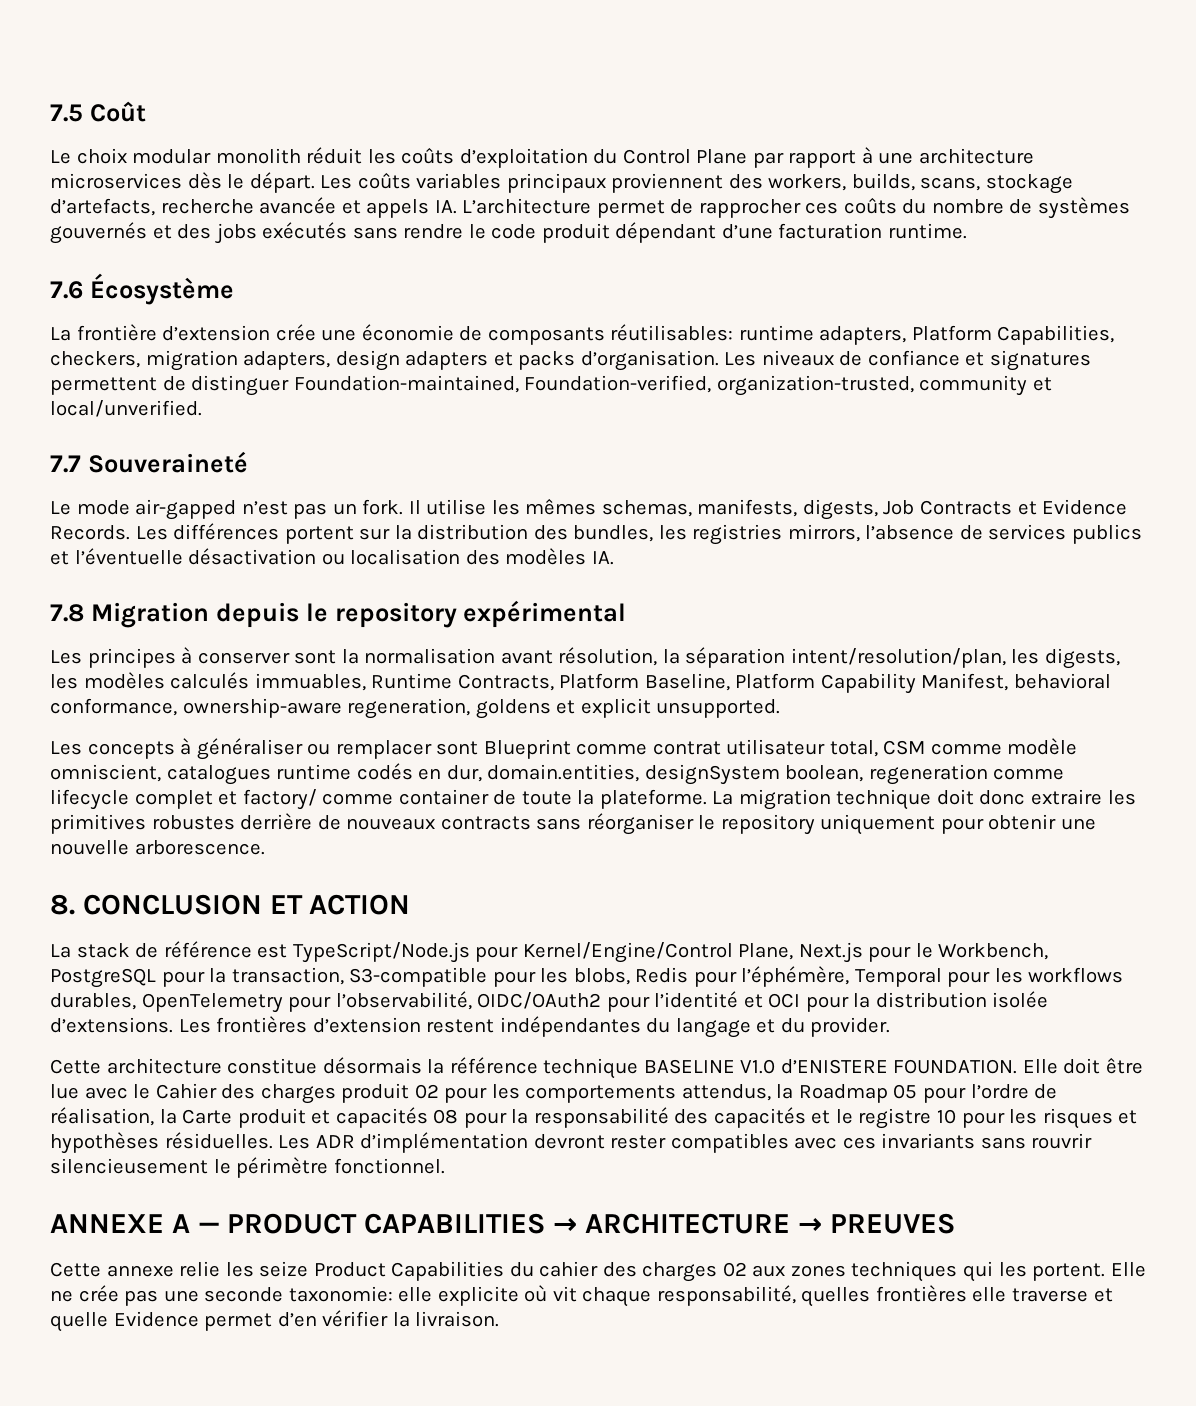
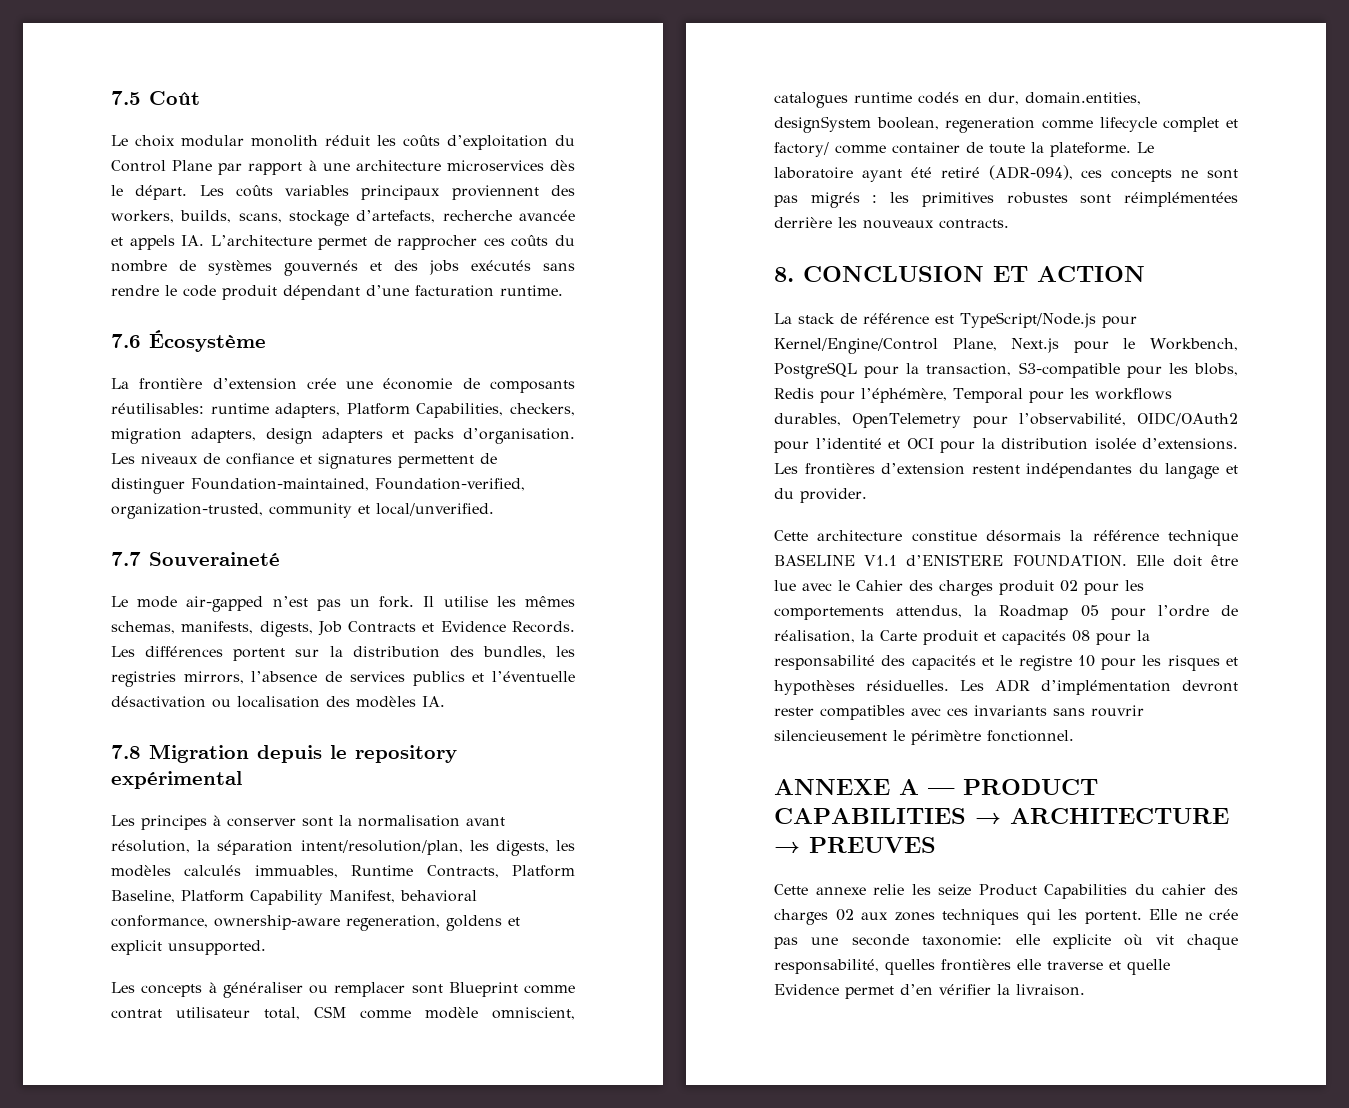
- La migration technique doit donc extraire les primitives robustes derrière de nouveaux contracts sans réorganiser le repository uniquement pour obtenir une nouvelle arborescence.
+ Le laboratoire ayant été retiré (ADR-094), ces concepts ne sont pas migrés : les primitives robustes sont réimplémentées derrière les nouveaux contracts.
- Cette architecture constitue désormais la référence technique BASELINE V1.0 d’ENISTERE FOUNDATION.
+ Cette architecture constitue désormais la référence technique BASELINE V1.1 d’ENISTERE FOUNDATION.

